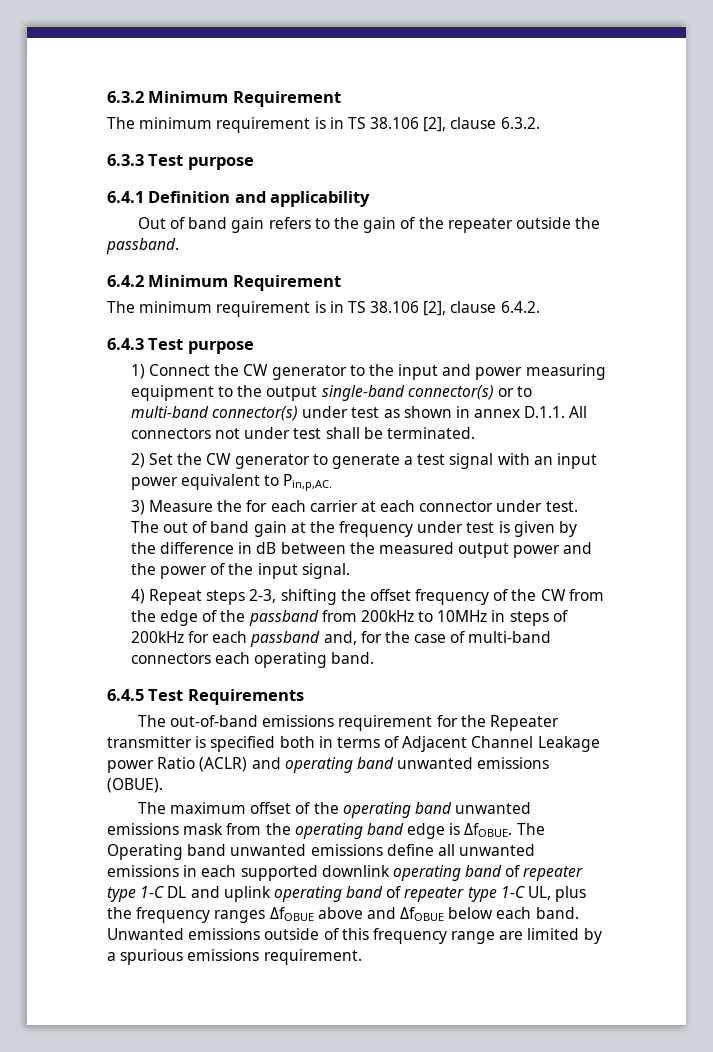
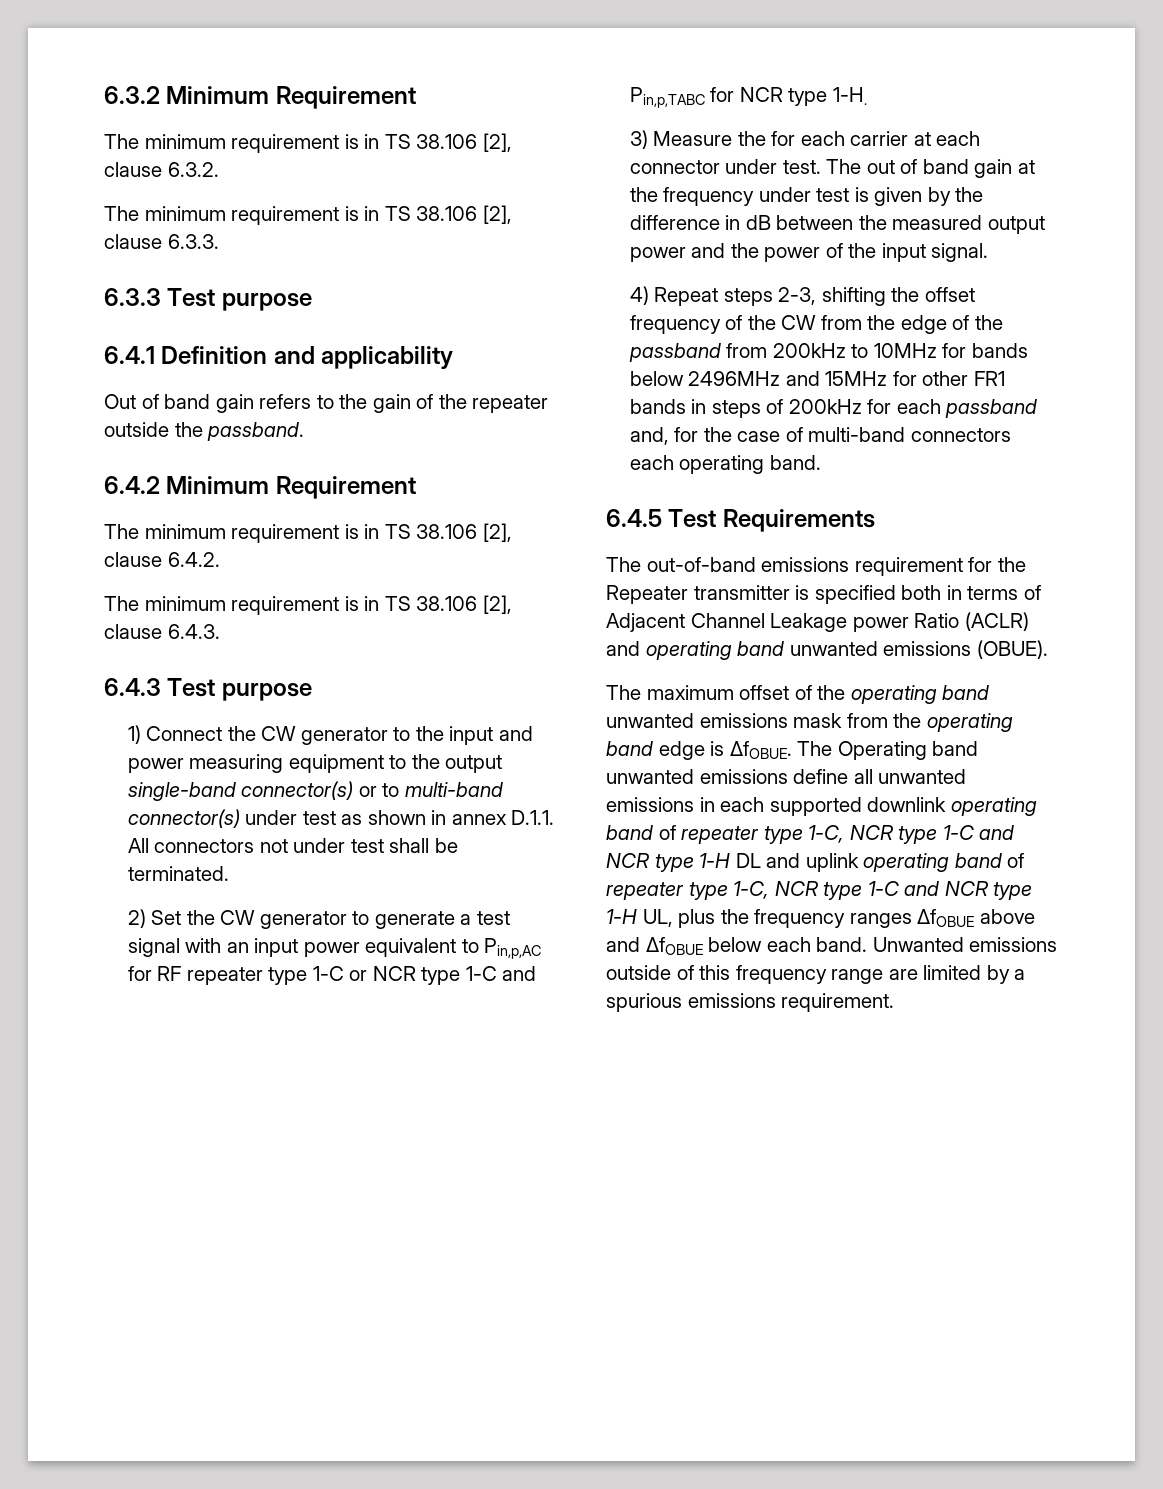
+ The minimum requirement is in TS 38.106 [2], clause 6.3.3.
+ The minimum requirement is in TS 38.106 [2], clause 6.4.3.
- 2) Set the CW generator to generate a test signal with an input power equivalent to Pin,p,AC.
+ 2) Set the CW generator to generate a test signal with an input power equivalent to Pin,p,AC for RF repeater type 1-C or NCR type 1-C and Pin,p,TABC for NCR type 1-H.
- 4) Repeat steps 2-3, shifting the offset frequency of the CW from the edge of the passband from 200kHz to 10MHz in steps of 200kHz for each passband and, for the case of multi-band connectors each operating band.
+ 4) Repeat steps 2-3, shifting the offset frequency of the CW from the edge of the passband from 200kHz to 10MHz for bands below 2496MHz and 15MHz for other FR1 bands in steps of 200kHz for each passband and, for the case of multi-band connectors each operating band.
- The Operating band unwanted emissions define all unwanted emissions in each supported downlink operating band of repeater type 1-C DL and uplink operating band of repeater type 1-C UL, plus the frequency ranges ΔfOBUE above and ΔfOBUE below each band.
+ The Operating band unwanted emissions define all unwanted emissions in each supported downlink operating band of repeater type 1-C, NCR type 1-C and NCR type 1-H DL and uplink operating band of repeater type 1-C, NCR type 1-C and NCR type 1-H UL, plus the frequency ranges ΔfOBUE above and ΔfOBUE below each band.

